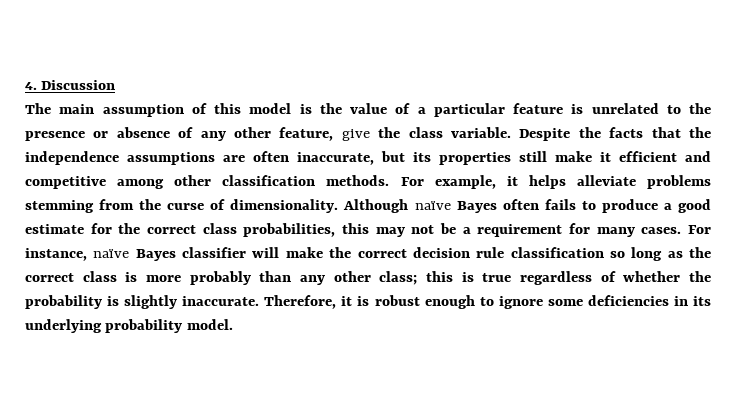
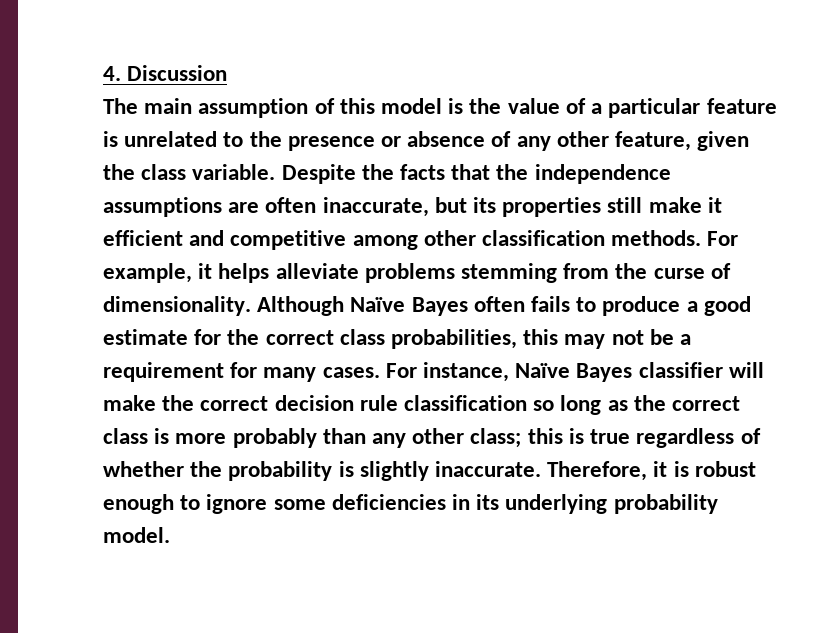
- The main assumption of this model is the value of a particular feature is unrelated to the presence or absence of any other feature, give the class variable.
+ The main assumption of this model is the value of a particular feature is unrelated to the presence or absence of any other feature, given the class variable.
- Although naïve Bayes often fails to produce a good estimate for the correct class probabilities, this may not be a requirement for many cases.
+ Although Naïve Bayes often fails to produce a good estimate for the correct class probabilities, this may not be a requirement for many cases.
- For instance, naïve Bayes classifier will make the correct decision rule classification so long as the correct class is more probably than any other class; this is true regardless of whether the probability is slightly inaccurate.
+ For instance, Naïve Bayes classifier will make the correct decision rule classification so long as the correct class is more probably than any other class; this is true regardless of whether the probability is slightly inaccurate.

